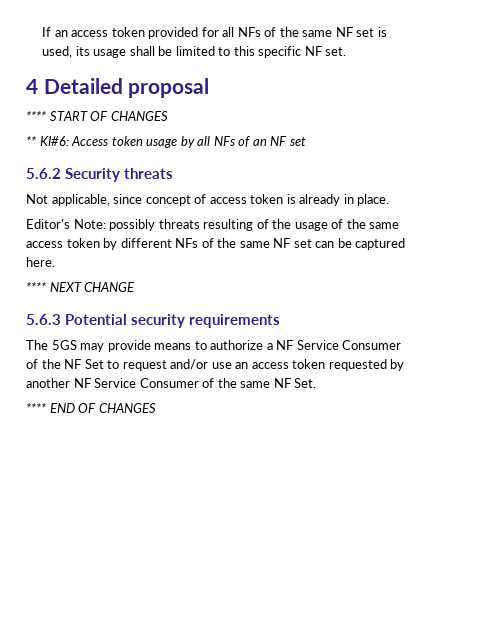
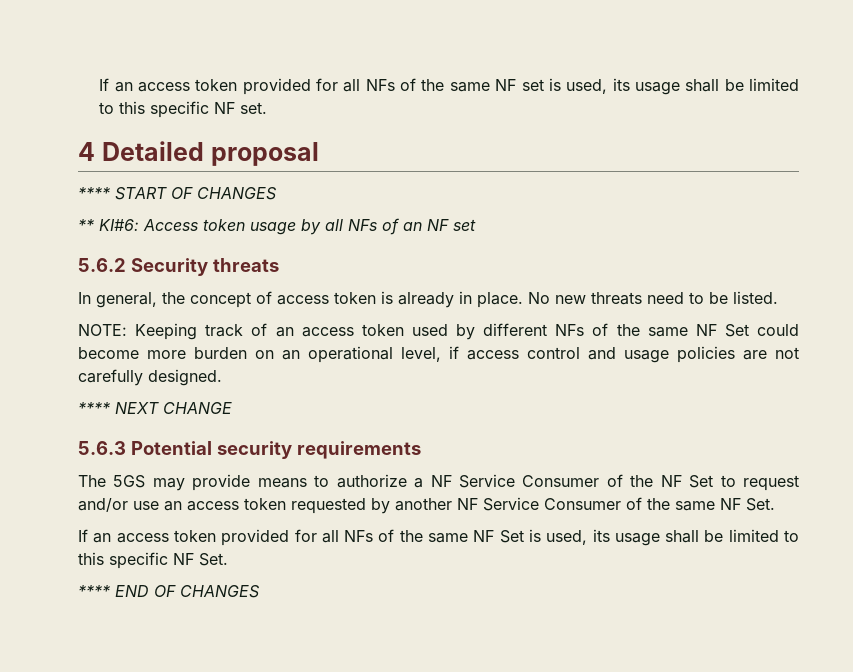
- Not applicable, since concept of access token is already in place.
- Editor's Note: possibly threats resulting of the usage of the same access token by different NFs of the same NF set can be captured here.
+ In general, the concept of access token is already in place. No new threats need to be listed.
+ NOTE: Keeping track of an access token used by different NFs of the same NF Set could become more burden on an operational level, if access control and usage policies are not carefully designed.
+ If an access token provided for all NFs of the same NF Set is used, its usage shall be limited to this specific NF Set.

